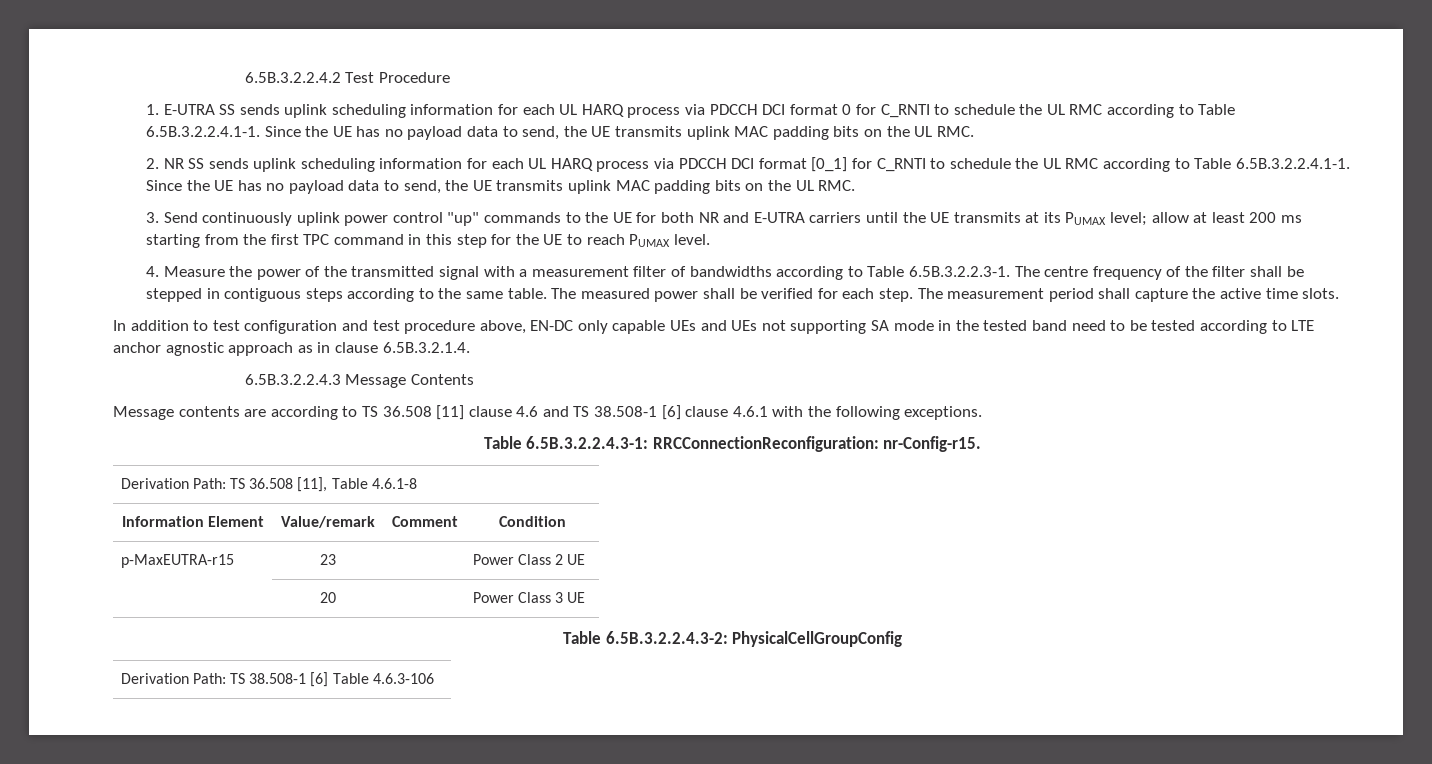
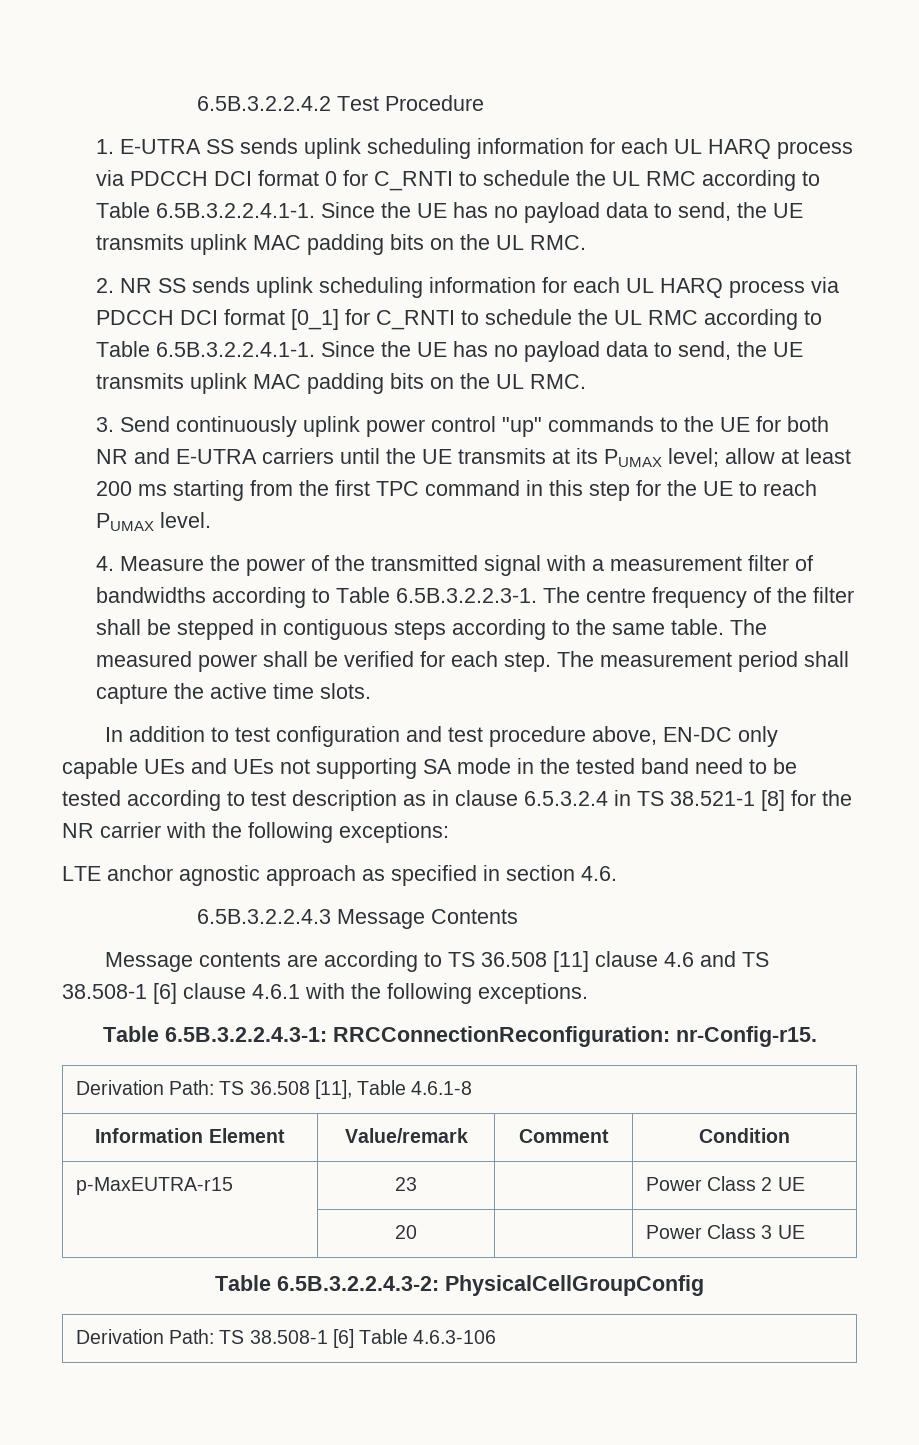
- In addition to test configuration and test procedure above, EN-DC only capable UEs and UEs not supporting SA mode in the tested band need to be tested according to LTE anchor agnostic approach as in clause 6.5B.3.2.1.4.
+ In addition to test configuration and test procedure above, EN-DC only capable UEs and UEs not supporting SA mode in the tested band need to be tested according to test description as in clause 6.5.3.2.4 in TS 38.521-1 [8] for the NR carrier with the following exceptions:
+ LTE anchor agnostic approach as specified in section 4.6.

